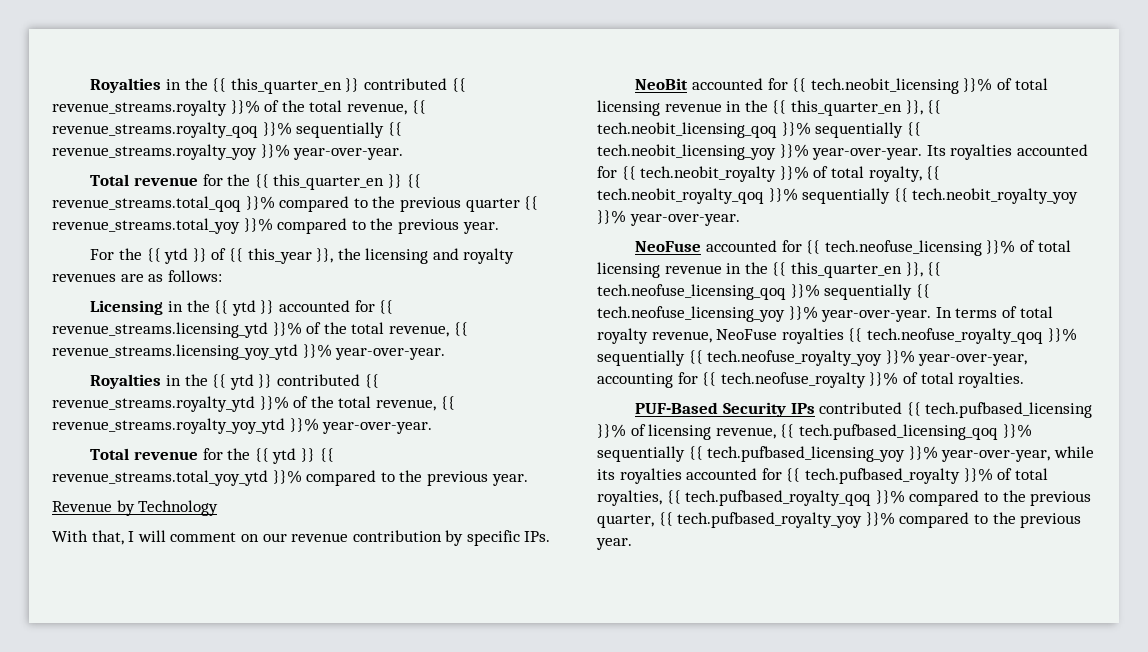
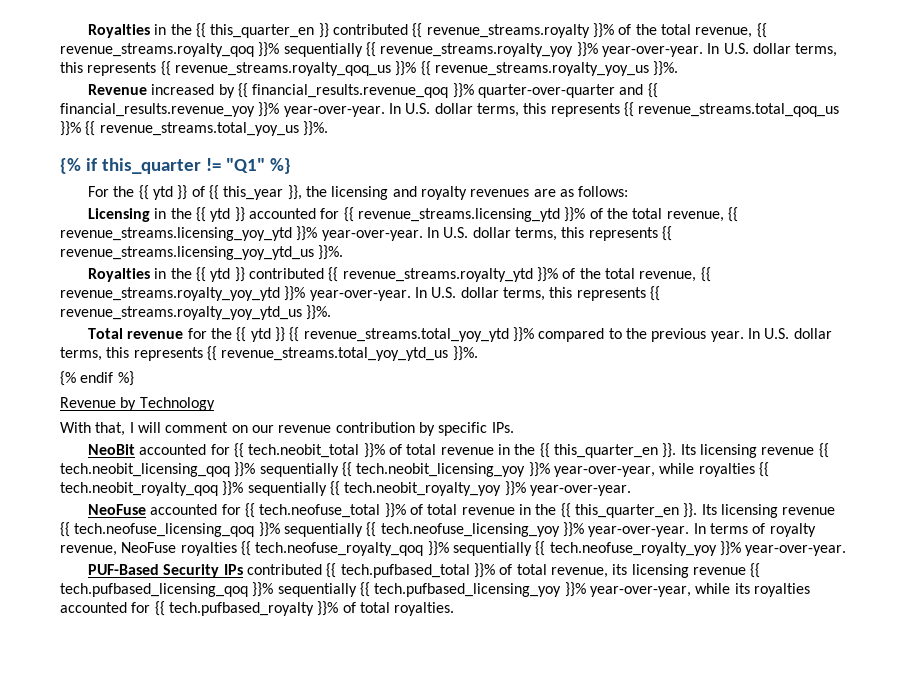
- Royalties in the {{ this_quarter_en }} contributed {{ revenue_streams.royalty }}% of the total revenue, {{ revenue_streams.royalty_qoq }}% sequentially {{ revenue_streams.royalty_yoy }}% year-over-year.
- Total revenue for the {{ this_quarter_en }} {{ revenue_streams.total_qoq }}% compared to the previous quarter {{ revenue_streams.total_yoy }}% compared to the previous year.
+ Royalties in the {{ this_quarter_en }} contributed {{ revenue_streams.royalty }}% of the total revenue, {{ revenue_streams.royalty_qoq }}% sequentially {{ revenue_streams.royalty_yoy }}% year-over-year. In U.S. dollar terms, this represents {{ revenue_streams.royalty_qoq_us }}% {{ revenue_streams.royalty_yoy_us }}%.
+ Revenue increased by {{ financial_results.revenue_qoq }}% quarter-over-quarter and {{ financial_results.revenue_yoy }}% year-over-year. In U.S. dollar terms, this represents {{ revenue_streams.total_qoq_us }}% {{ revenue_streams.total_yoy_us }}%.
+ {% if this_quarter != "Q1" %}
+ In U.S. dollar terms, this represents {{ revenue_streams.licensing_yoy_ytd_us }}%.
+ In U.S. dollar terms, this represents {{ revenue_streams.royalty_yoy_ytd_us }}%.
+ In U.S. dollar terms, this represents {{ revenue_streams.total_yoy_ytd_us }}%.
+ {% endif %}
- NeoBit accounted for {{ tech.neobit_licensing }}% of total licensing revenue in the {{ this_quarter_en }}, {{ tech.neobit_licensing_qoq }}% sequentially {{ tech.neobit_licensing_yoy }}% year-over-year. Its royalties accounted for {{ tech.neobit_royalty }}% of total royalty, {{ tech.neobit_royalty_qoq }}% sequentially {{ tech.neobit_royalty_yoy }}% year-over-year.
+ NeoBit accounted for {{ tech.neobit_total }}% of total revenue in the {{ this_quarter_en }}. Its licensing revenue {{ tech.neobit_licensing_qoq }}% sequentially {{ tech.neobit_licensing_yoy }}% year-over-year, while royalties {{ tech.neobit_royalty_qoq }}% sequentially {{ tech.neobit_royalty_yoy }}% year-over-year.
- NeoFuse accounted for {{ tech.neofuse_licensing }}% of total licensing revenue in the {{ this_quarter_en }}, {{ tech.neofuse_licensing_qoq }}% sequentially {{ tech.neofuse_licensing_yoy }}% year-over-year.
+ NeoFuse accounted for {{ tech.neofuse_total }}% of total revenue in the {{ this_quarter_en }}. Its licensing revenue {{ tech.neofuse_licensing_qoq }}% sequentially {{ tech.neofuse_licensing_yoy }}% year-over-year.
- In terms of total royalty revenue, NeoFuse royalties {{ tech.neofuse_royalty_qoq }}% sequentially {{ tech.neofuse_royalty_yoy }}% year-over-year, accounting for {{ tech.neofuse_royalty }}% of total royalties.
+ In terms of royalty revenue, NeoFuse royalties {{ tech.neofuse_royalty_qoq }}% sequentially {{ tech.neofuse_royalty_yoy }}% year-over-year.
- PUF-Based Security IPs contributed {{ tech.pufbased_licensing }}% of licensing revenue, {{ tech.pufbased_licensing_qoq }}% sequentially {{ tech.pufbased_licensing_yoy }}% year-over-year, while its royalties accounted for {{ tech.pufbased_royalty }}% of total royalties, {{ tech.pufbased_royalty_qoq }}% compared to the previous quarter, {{ tech.pufbased_royalty_yoy }}% compared to the previous year.
+ PUF-Based Security IPs contributed {{ tech.pufbased_total }}% of total revenue, its licensing revenue {{ tech.pufbased_licensing_qoq }}% sequentially {{ tech.pufbased_licensing_yoy }}% year-over-year, while its royalties accounted for {{ tech.pufbased_royalty }}% of total royalties.

